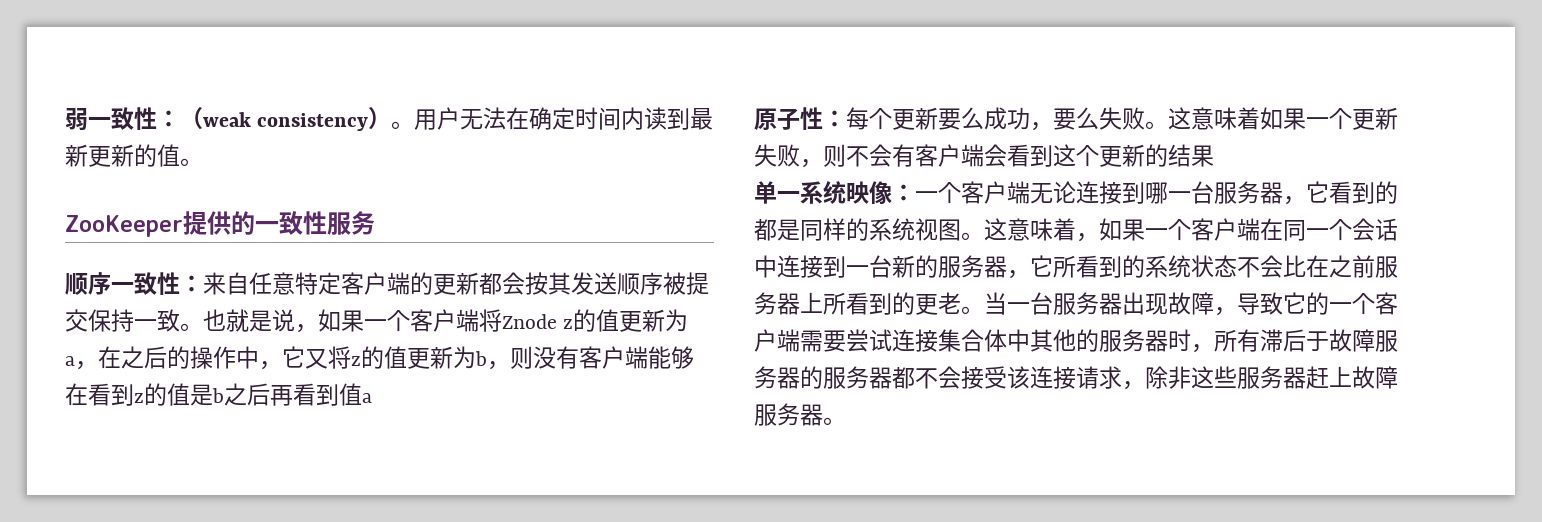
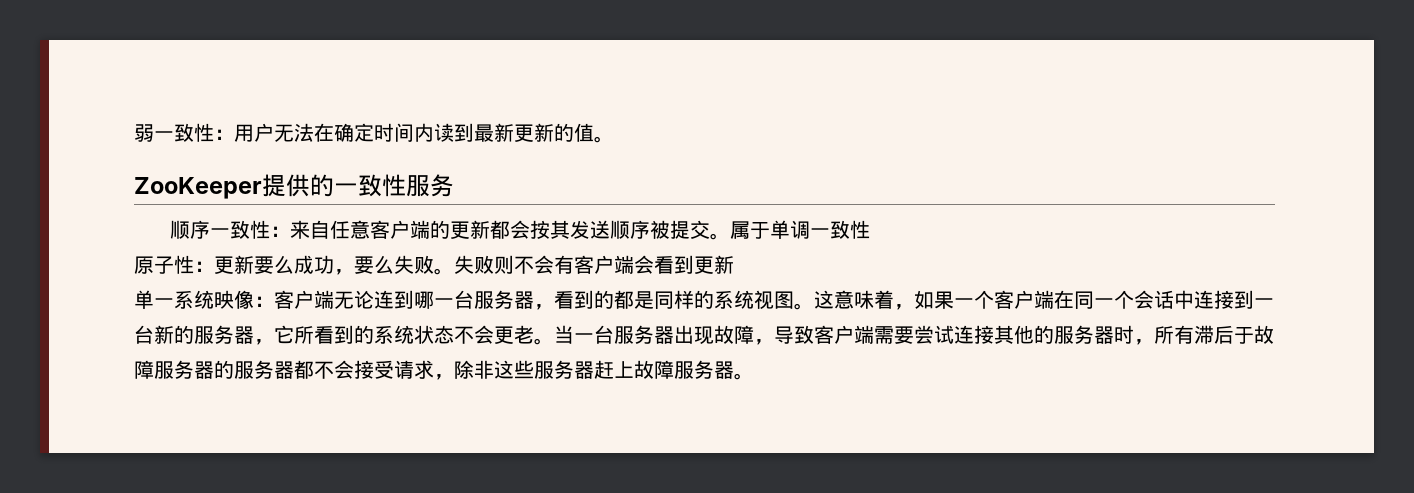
- 弱一致性：（weak consistency）。用户无法在确定时间内读到最新更新的值。
+ 弱一致性：用户无法在确定时间内读到最新更新的值。
- 顺序一致性：来自任意特定客户端的更新都会按其发送顺序被提交保持一致。也就是说，如果一个客户端将Znode z的值更新为a，在之后的操作中，它又将z的值更新为b，则没有客户端能够在看到z的值是b之后再看到值a
+ 顺序一致性：来自任意客户端的更新都会按其发送顺序被提交。属于单调一致性
- 原子性：每个更新要么成功，要么失败。
+ 原子性：更新要么成功，要么失败。
- 这意味着如果一个更新失败，则不会有客户端会看到这个更新的结果
+ 失败则不会有客户端会看到更新
- 单一系统映像：一个客户端无论连接到哪一台服务器，它看到的都是同样的系统视图。
+ 单一系统映像：客户端无论连到哪一台服务器，看到的都是同样的系统视图。
- 这意味着，如果一个客户端在同一个会话中连接到一台新的服务器，它所看到的系统状态不会比在之前服务器上所看到的更老。
+ 这意味着，如果一个客户端在同一个会话中连接到一台新的服务器，它所看到的系统状态不会更老。
- 当一台服务器出现故障，导致它的一个客户端需要尝试连接集合体中其他的服务器时，所有滞后于故障服务器的服务器都不会接受该连接请求，除非这些服务器赶上故障服务器。
+ 当一台服务器出现故障，导致客户端需要尝试连接其他的服务器时，所有滞后于故障服务器的服务器都不会接受请求，除非这些服务器赶上故障服务器。

